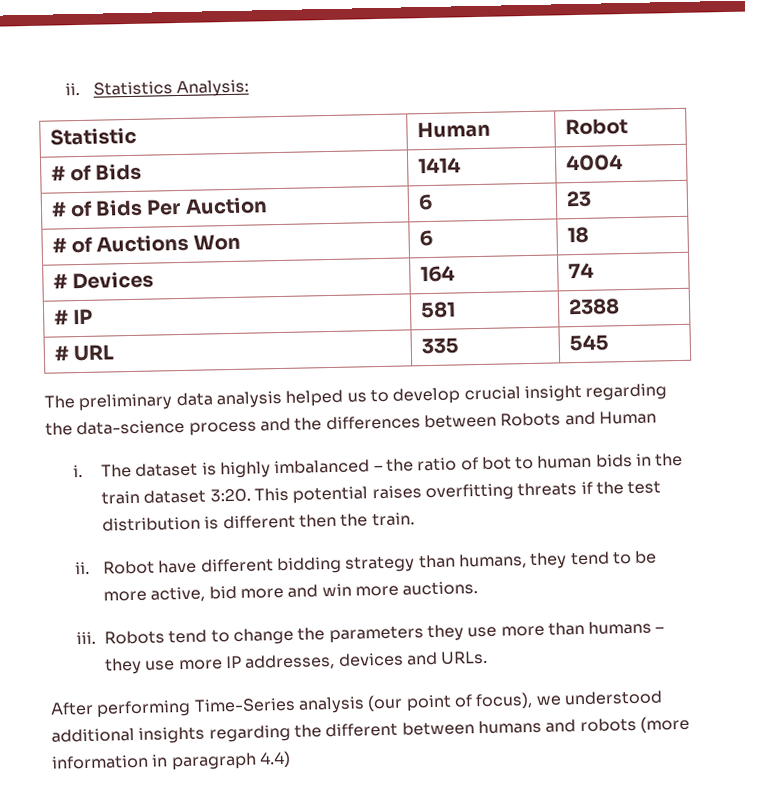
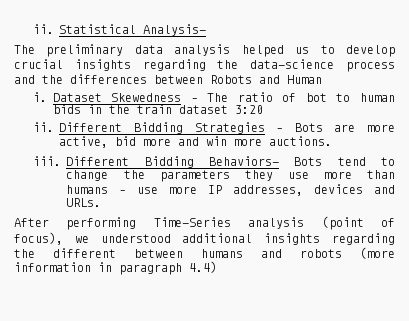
- ii. Statistics Analysis:
- Statistic | Human | Robot
- # of Bids | 1414 | 4004
- # of Bids Per Auction | 6 | 23
- # of Auctions Won | 6 | 18
- # Devices | 164 | 74
- # IP | 581 | 2388
- # URL | 335 | 545
+ ii. Statistical Analysis-
- The preliminary data analysis helped us to develop crucial insight regarding the data-science process and the differences between Robots and Human
+ The preliminary data analysis helped us to develop crucial insights regarding the data-science process and the differences between Robots and Human
- The dataset is highly imbalanced – the ratio of bot to human bids in the train dataset 3:20. This potential raises overfitting threats if the test distribution is different then the train.
- ii. Robot have different bidding strategy than humans, they tend to be more active, bid more and win more auctions.
+ Dataset Skewedness – The ratio of bot to human bids in the train dataset 3:20
+ ii. Different Bidding Strategies – Bots are more active, bid more and win more auctions.
- Robots tend to change the parameters they use more than humans – they use more IP addresses, devices and URLs.
+ Different Bidding Behaviors- Bots tend to change the parameters they use more than humans – use more IP addresses, devices and URLs.
- After performing Time-Series analysis (our point of focus), we understood additional insights regarding the different between humans and robots (more information in paragraph 4.4)
+ After performing Time-Series analysis (point of focus), we understood additional insights regarding the different between humans and robots (more information in paragraph 4.4)

